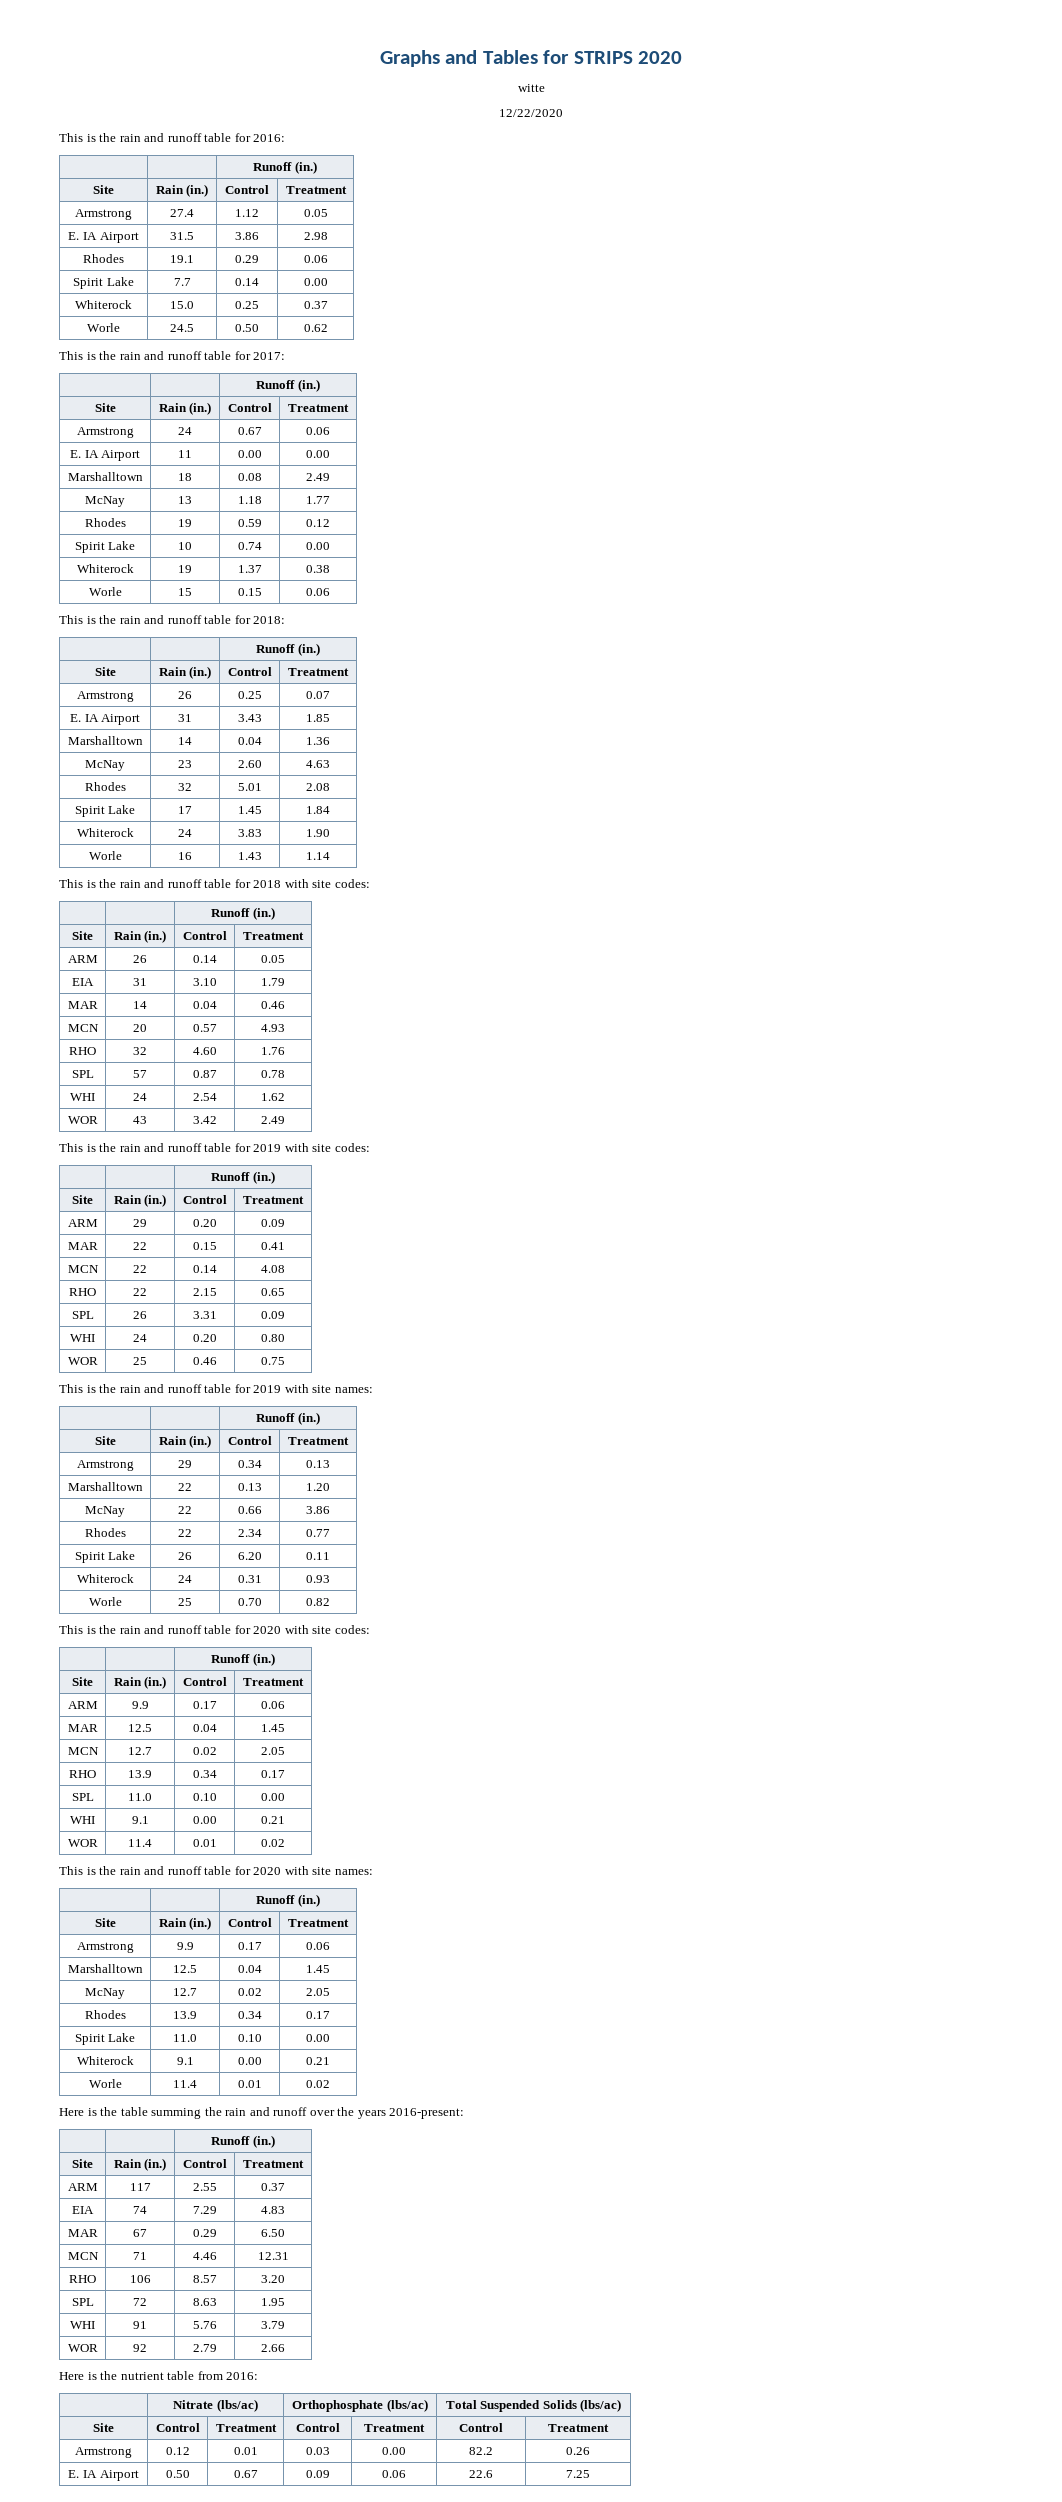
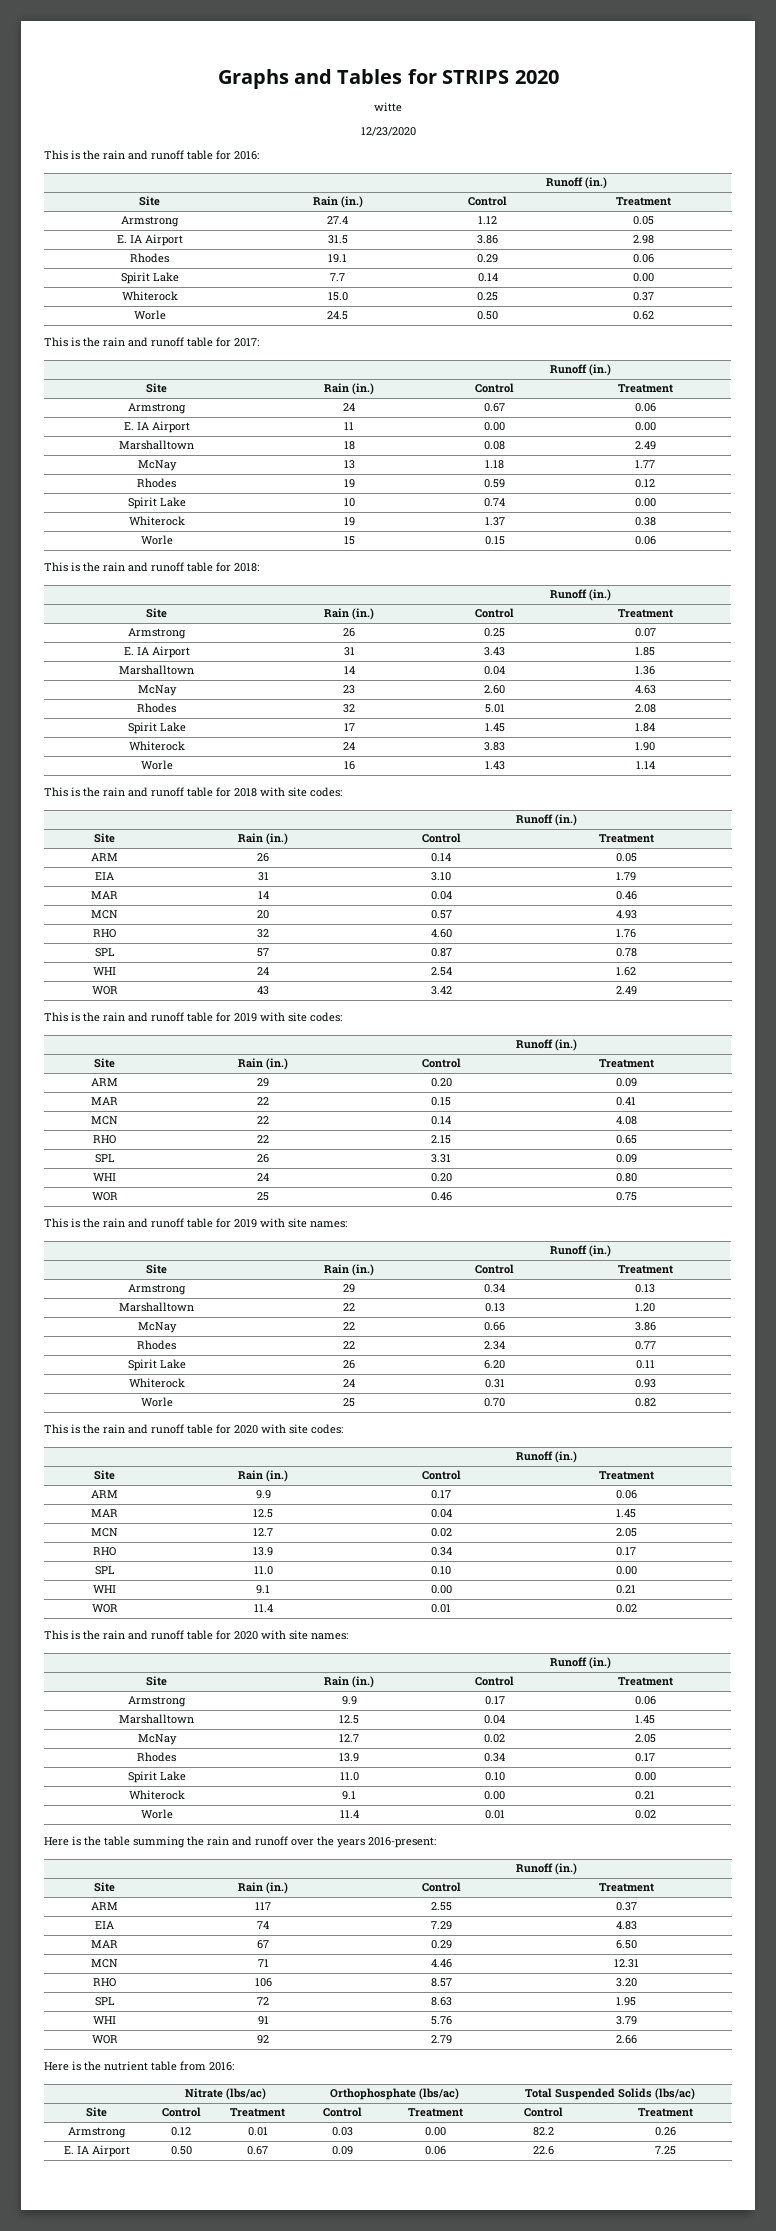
- 12/22/2020
+ 12/23/2020

